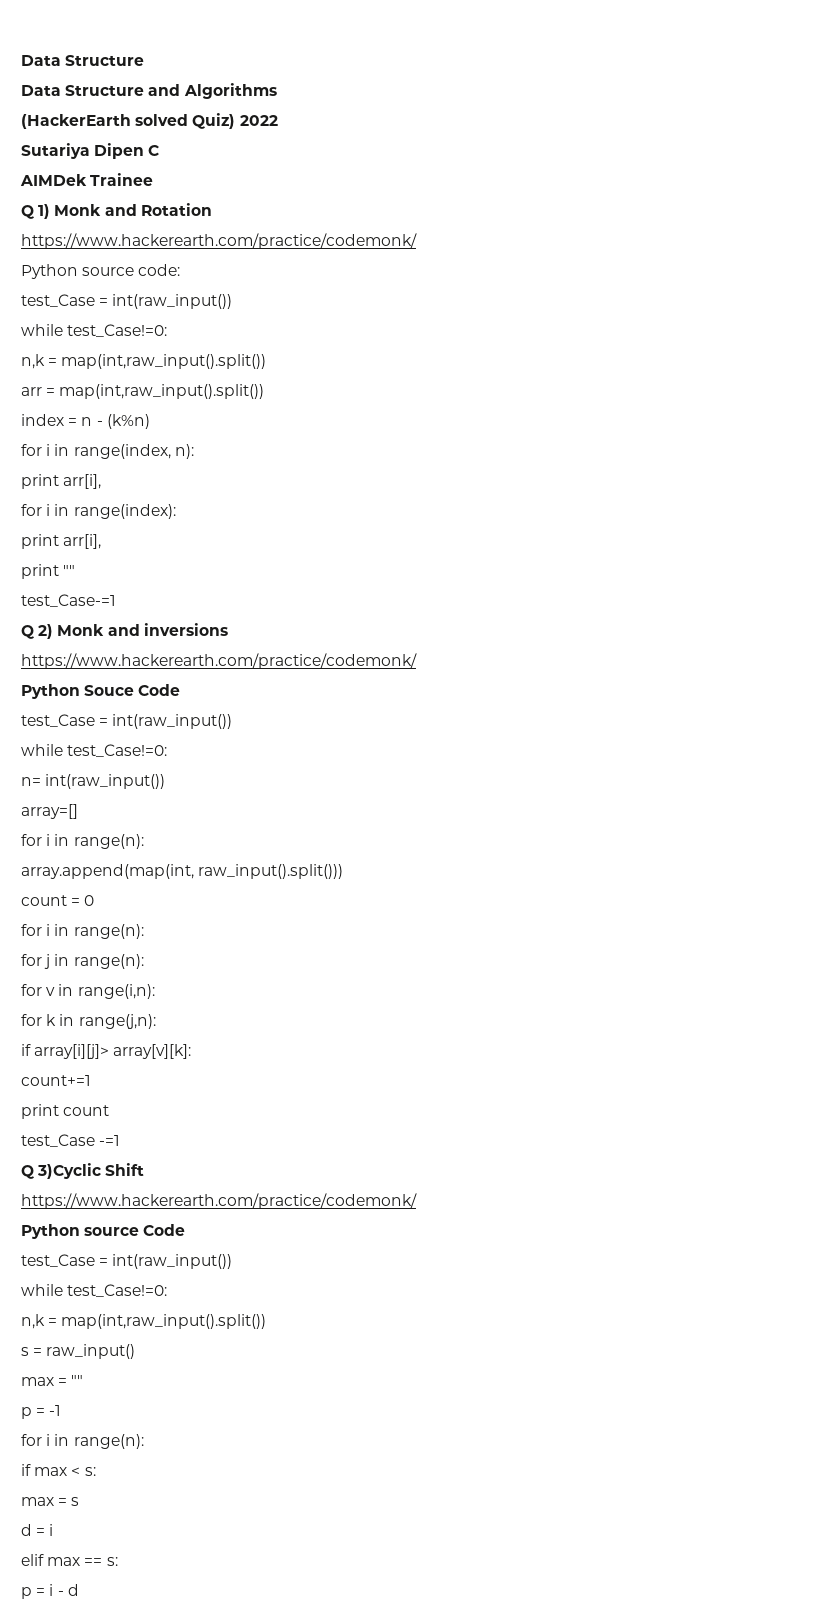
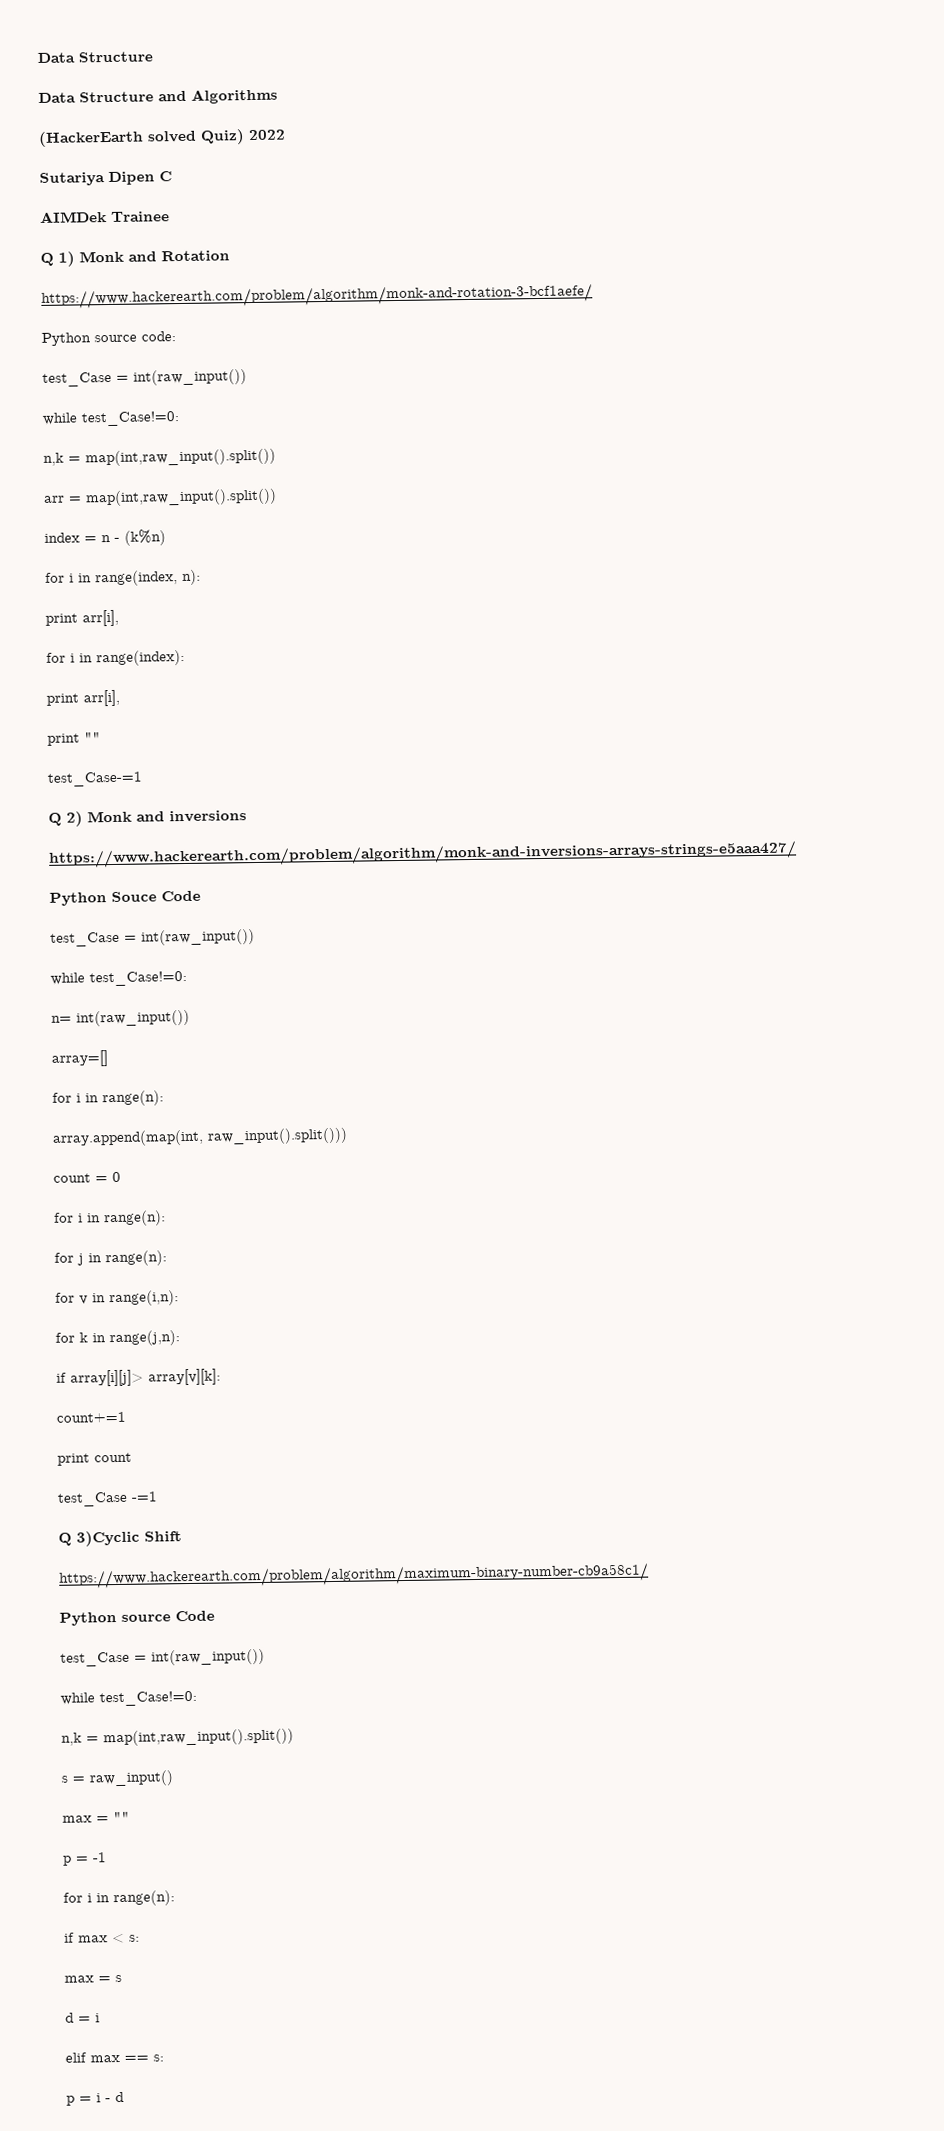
  Q 1) Monk and Rotation
- https://www.hackerearth.com/practice/codemonk/
+ https://www.hackerearth.com/problem/algorithm/monk-and-rotation-3-bcf1aefe/
  Q 2) Monk and inversions
- https://www.hackerearth.com/practice/codemonk/
+ https://www.hackerearth.com/problem/algorithm/monk-and-inversions-arrays-strings-e5aaa427/
  Q 3)Cyclic Shift
- https://www.hackerearth.com/practice/codemonk/
+ https://www.hackerearth.com/problem/algorithm/maximum-binary-number-cb9a58c1/

